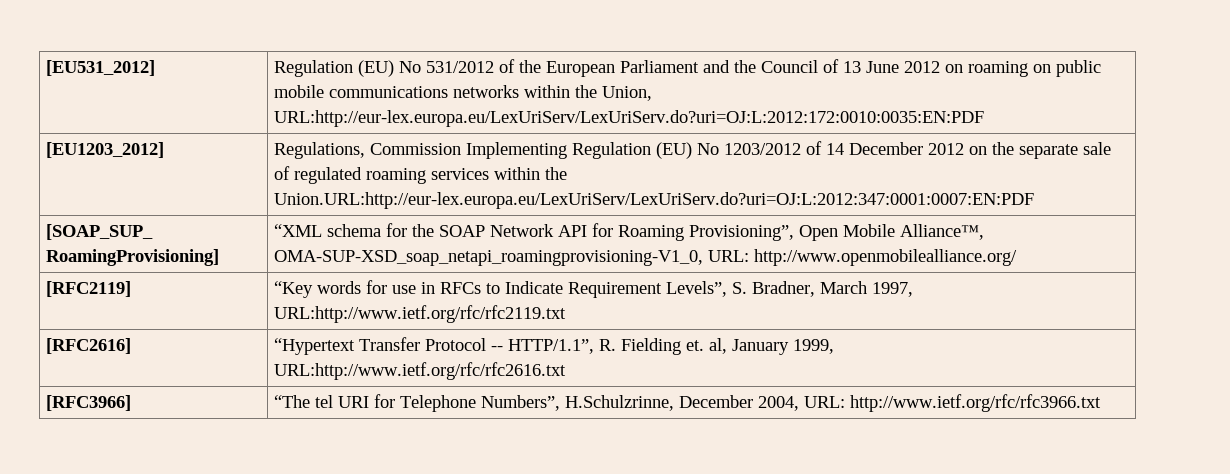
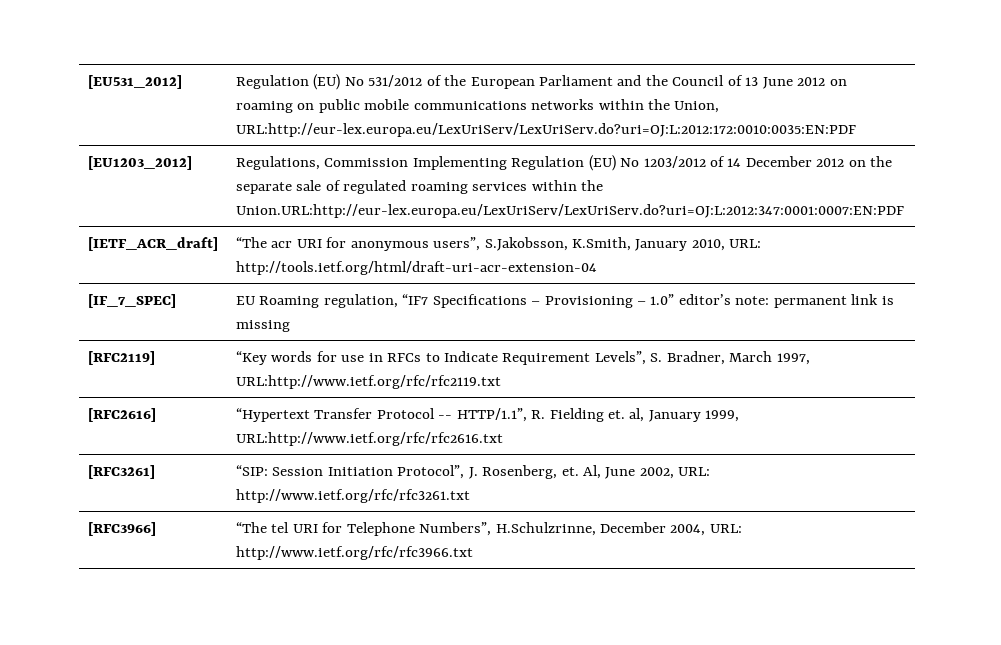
- [SOAP_SUP_ RoamingProvisioning] | “XML schema for the SOAP Network API for Roaming Provisioning”, Open Mobile Alliance™, OMA-SUP-XSD_soap_netapi_roamingprovisioning-V1_0, URL: http://www.openmobilealliance.org/
+ [IETF_ACR_draft] | “The acr URI for anonymous users”, S.Jakobsson, K.Smith, January 2010, URL: http://tools.ietf.org/html/draft-uri-acr-extension-04
+ [IF_7_SPEC] | EU Roaming regulation, “IF7 Specifications – Provisioning – 1.0” editor’s note: permanent link is missing
+ [RFC3261] | “SIP: Session Initiation Protocol”, J. Rosenberg, et. Al, June 2002, URL: http://www.ietf.org/rfc/rfc3261.txt

